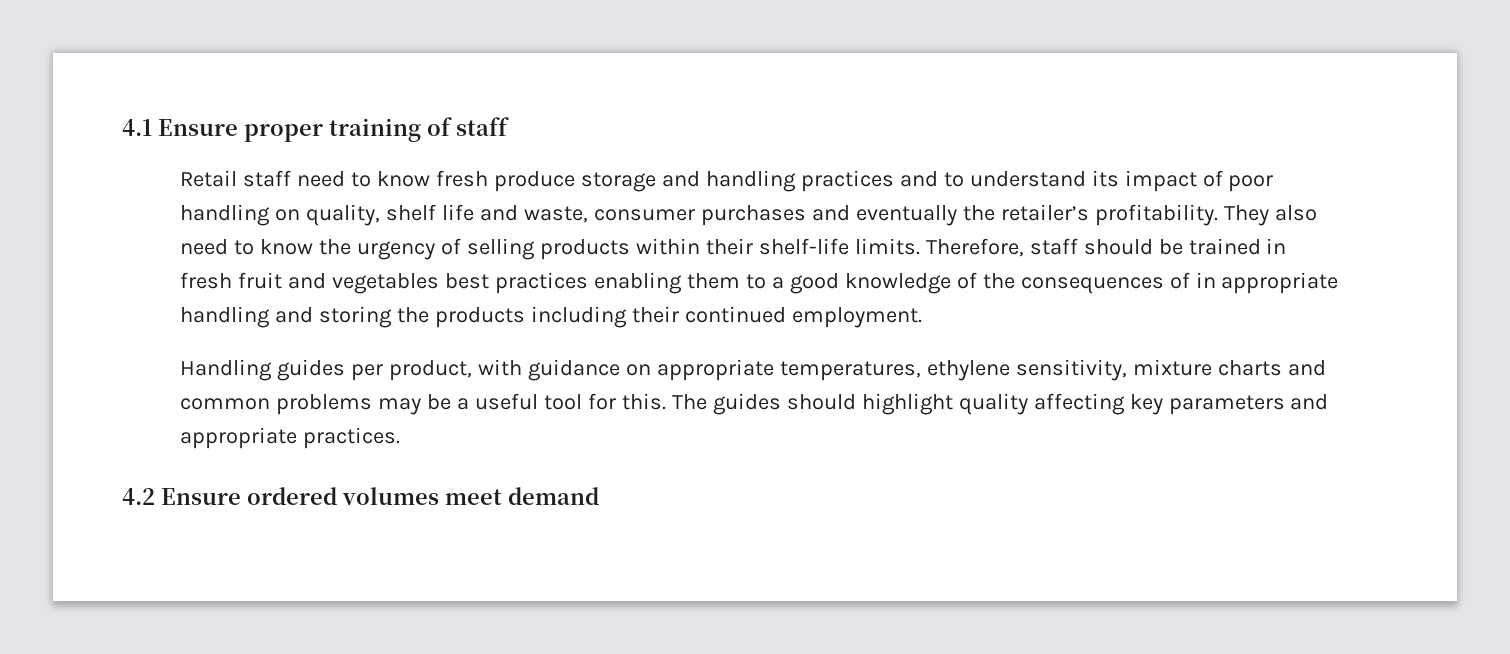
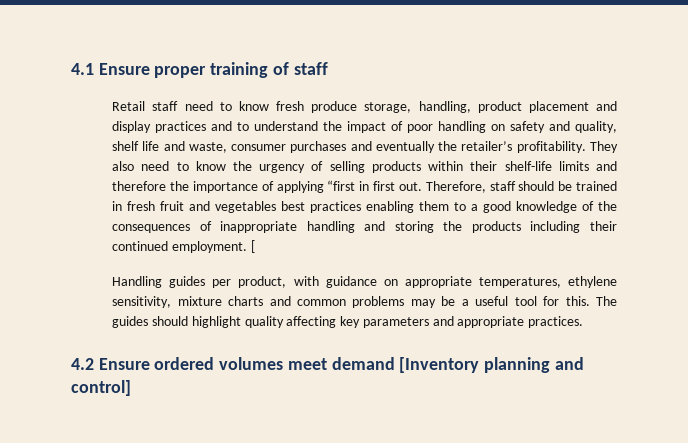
- Retail staff need to know fresh produce storage and handling practices and to understand its impact of poor handling on quality, shelf life and waste, consumer purchases and eventually the retailer’s profitability.
+ Retail staff need to know fresh produce storage, handling, product placement and display practices and to understand the impact of poor handling on safety and quality, shelf life and waste, consumer purchases and eventually the retailer’s profitability.
- They also need to know the urgency of selling products within their shelf-life limits.
+ They also need to know the urgency of selling products within their shelf-life limits and therefore the importance of applying “first in first out.
- Therefore, staff should be trained in fresh fruit and vegetables best practices enabling them to a good knowledge of the consequences of in appropriate handling and storing the products including their continued employment.
+ Therefore, staff should be trained in fresh fruit and vegetables best practices enabling them to a good knowledge of the consequences of inappropriate handling and storing the products including their continued employment. [
- 4.2 Ensure ordered volumes meet demand
+ 4.2 Ensure ordered volumes meet demand [Inventory planning and control]

